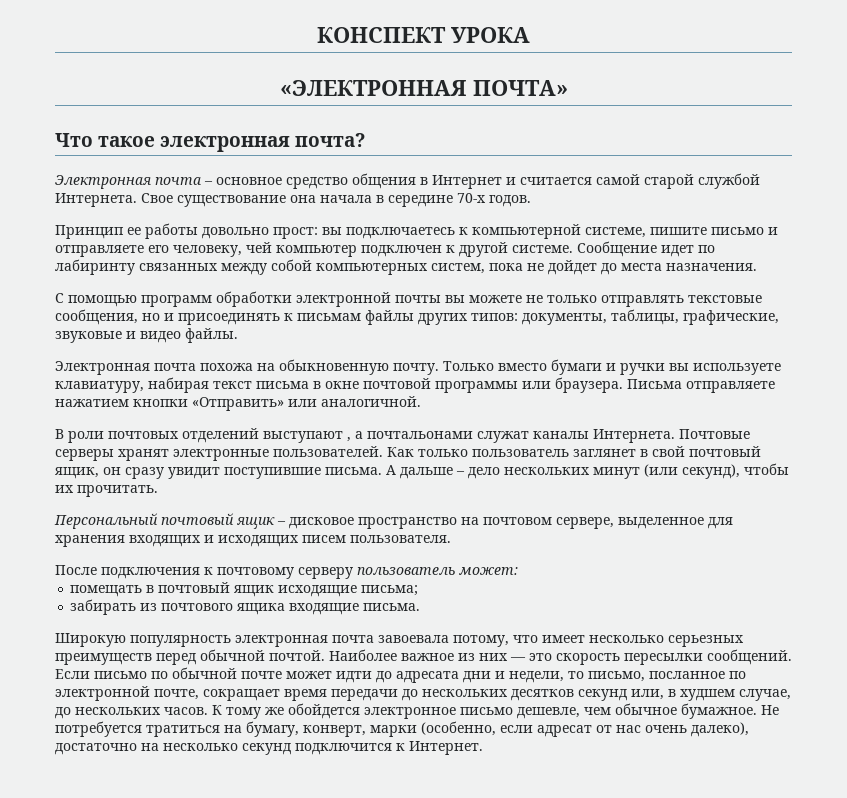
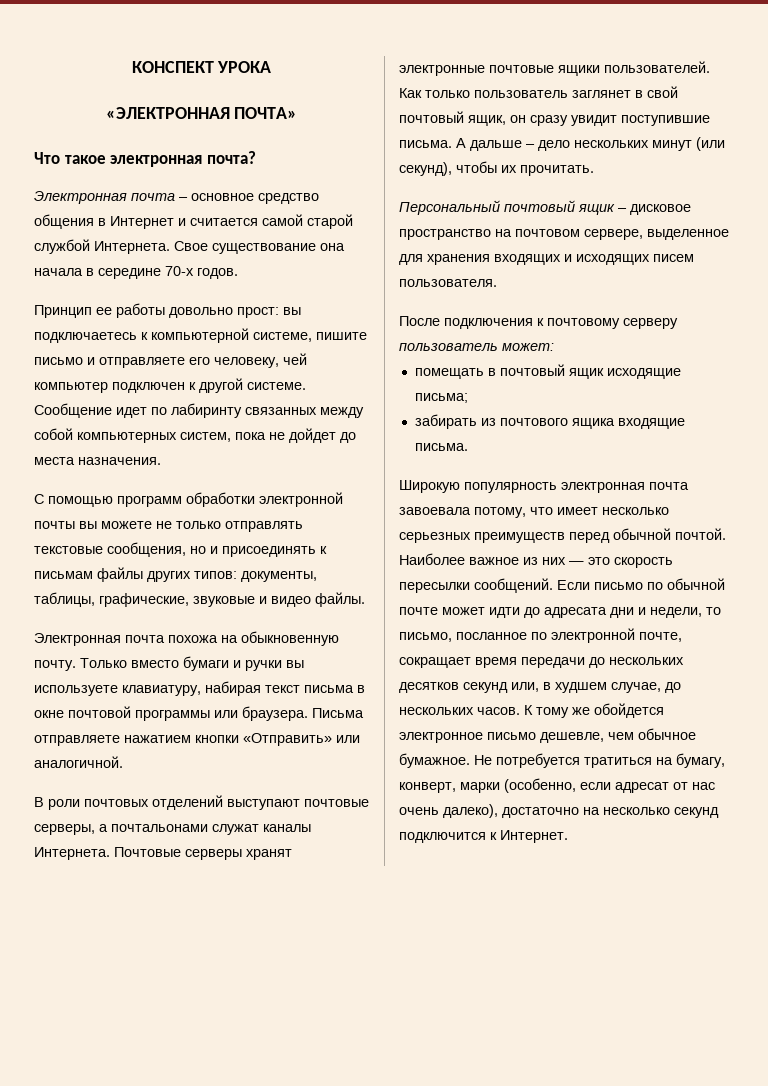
- В роли почтовых отделений выступают , а почтальонами служат каналы Интернета.
+ В роли почтовых отделений выступают почтовые серверы, а почтальонами служат каналы Интернета.
- Почтовые серверы хранят электронные пользователей.
+ Почтовые серверы хранят электронные почтовые ящики пользователей.

